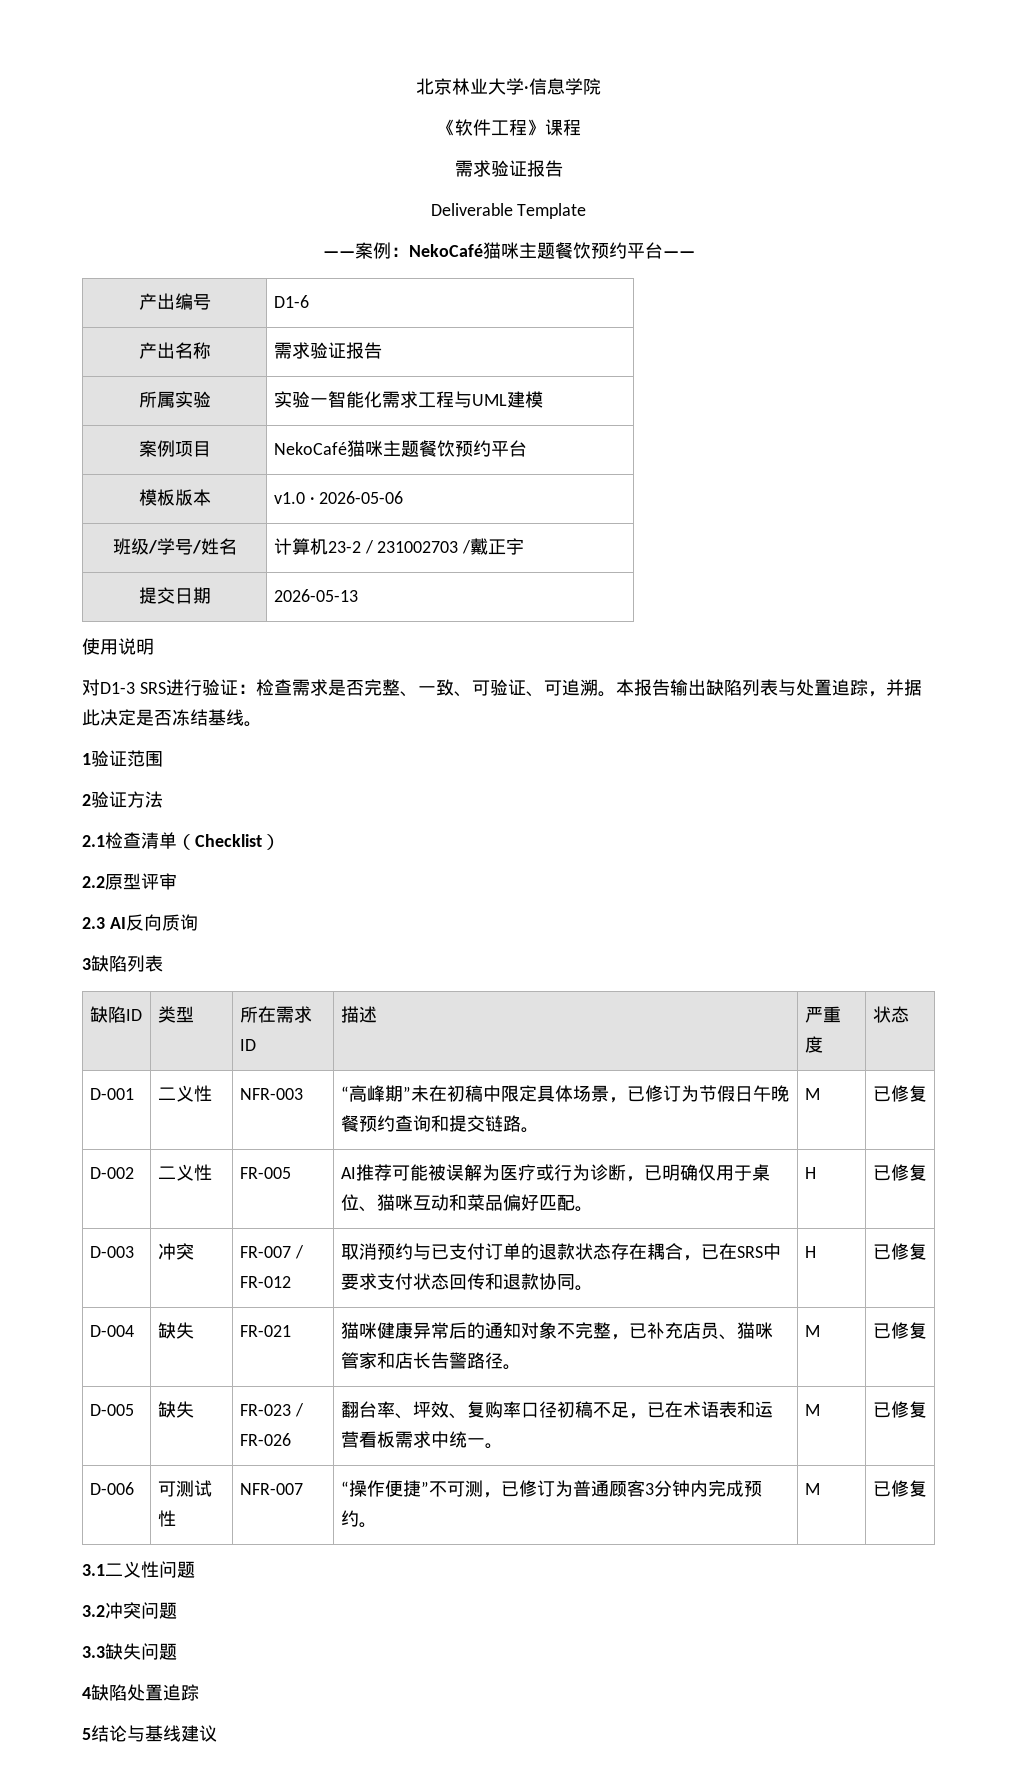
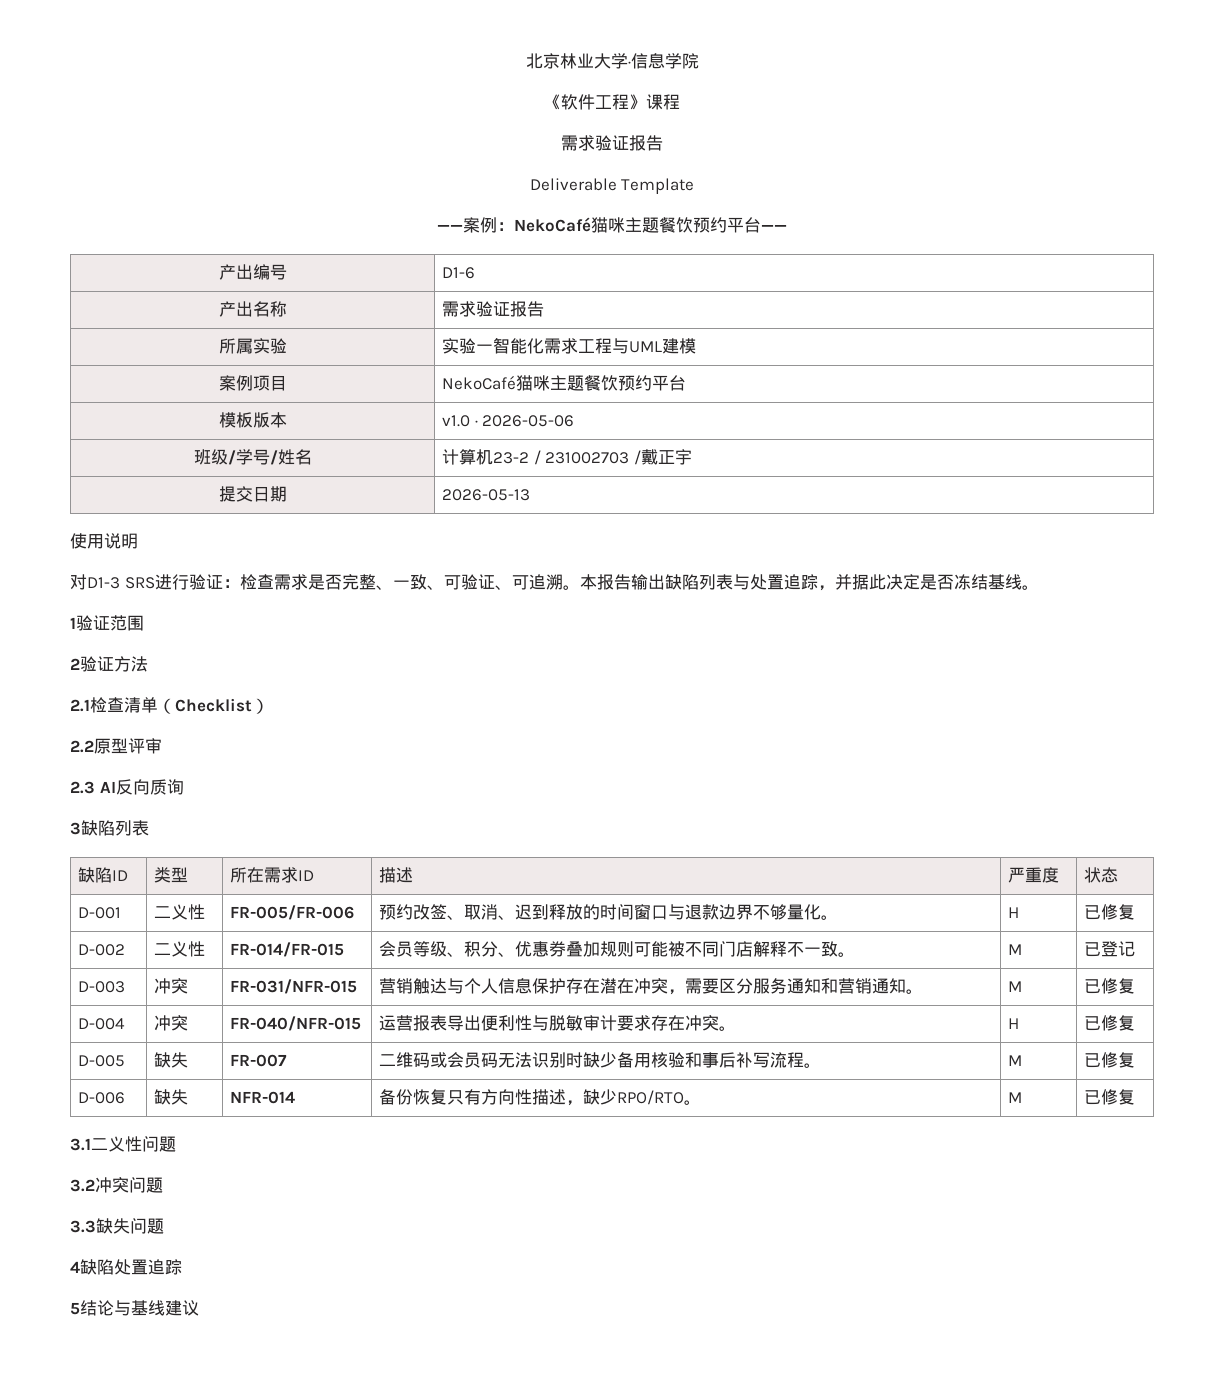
- D-001 | 二义性 | NFR-003 | “高峰期”未在初稿中限定具体场景，已修订为节假日午晚餐预约查询和提交链路。 | M | 已修复
+ D-001 | 二义性 | FR-005/FR-006 | 预约改签、取消、迟到释放的时间窗口与退款边界不够量化。 | H | 已修复
- D-002 | 二义性 | FR-005 | AI推荐可能被误解为医疗或行为诊断，已明确仅用于桌位、猫咪互动和菜品偏好匹配。 | H | 已修复
+ D-002 | 二义性 | FR-014/FR-015 | 会员等级、积分、优惠券叠加规则可能被不同门店解释不一致。 | M | 已登记
- D-003 | 冲突 | FR-007 / FR-012 | 取消预约与已支付订单的退款状态存在耦合，已在SRS中要求支付状态回传和退款协同。 | H | 已修复
+ D-003 | 冲突 | FR-031/NFR-015 | 营销触达与个人信息保护存在潜在冲突，需要区分服务通知和营销通知。 | M | 已修复
- D-004 | 缺失 | FR-021 | 猫咪健康异常后的通知对象不完整，已补充店员、猫咪管家和店长告警路径。 | M | 已修复
+ D-004 | 冲突 | FR-040/NFR-015 | 运营报表导出便利性与脱敏审计要求存在冲突。 | H | 已修复
- D-005 | 缺失 | FR-023 / FR-026 | 翻台率、坪效、复购率口径初稿不足，已在术语表和运营看板需求中统一。 | M | 已修复
- D-006 | 可测试性 | NFR-007 | “操作便捷”不可测，已修订为普通顾客3分钟内完成预约。 | M | 已修复
+ D-005 | 缺失 | FR-007 | 二维码或会员码无法识别时缺少备用核验和事后补写流程。 | M | 已修复
+ D-006 | 缺失 | NFR-014 | 备份恢复只有方向性描述，缺少RPO/RTO。 | M | 已修复

